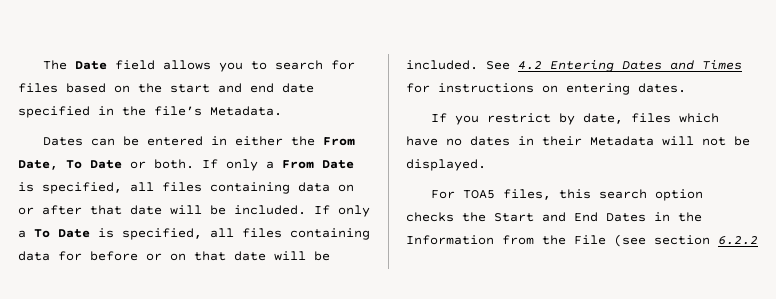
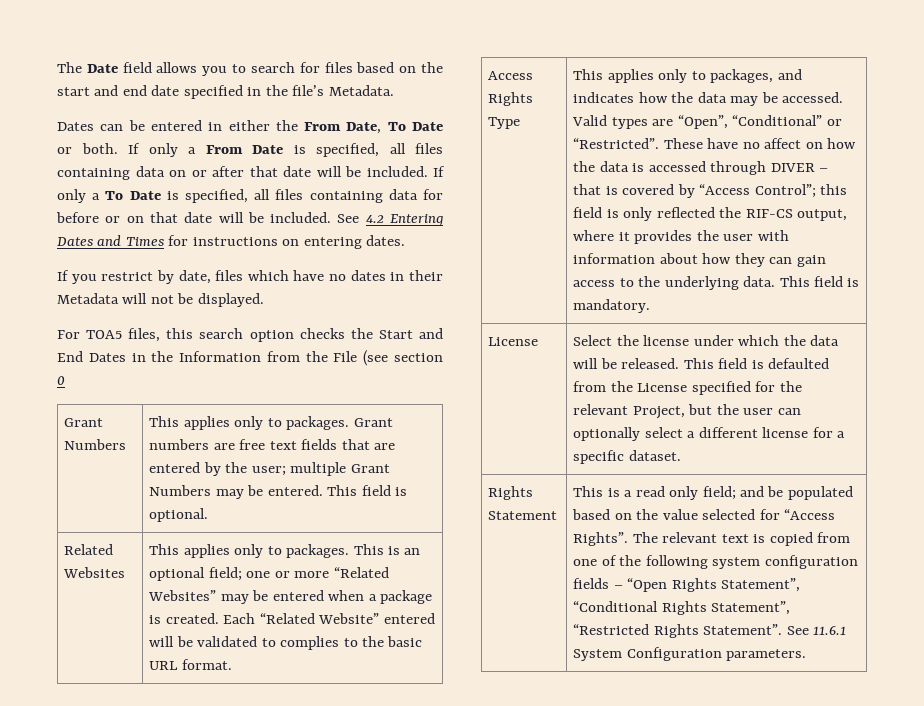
- For TOA5 files, this search option checks the Start and End Dates in the Information from the File (see section 6.2.2
+ For TOA5 files, this search option checks the Start and End Dates in the Information from the File (see section 0
+ Grant Numbers | This applies only to packages. Grant numbers are free text fields that are entered by the user; multiple Grant Numbers may be entered. This field is optional.
+ Related Websites | This applies only to packages. This is an optional field; one or more “Related Websites” may be entered when a package is created. Each “Related Website” entered will be validated to complies to the basic URL format.
+ Access Rights Type | This applies only to packages, and indicates how the data may be accessed. Valid types are “Open”, “Conditional” or “Restricted”. These have no affect on how the data is accessed through DIVER – that is covered by “Access Control”; this field is only reflected the RIF-CS output, where it provides the user with information about how they can gain access to the underlying data. This field is mandatory.
+ License | Select the license under which the data will be released. This field is defaulted from the License specified for the relevant Project, but the user can optionally select a different license for a specific dataset.
+ Rights Statement | This is a read only field; and be populated based on the value selected for “Access Rights”. The relevant text is copied from one of the following system configuration fields – “Open Rights Statement”, “Conditional Rights Statement”, “Restricted Rights Statement”. See 11.6.1 System Configuration parameters.

